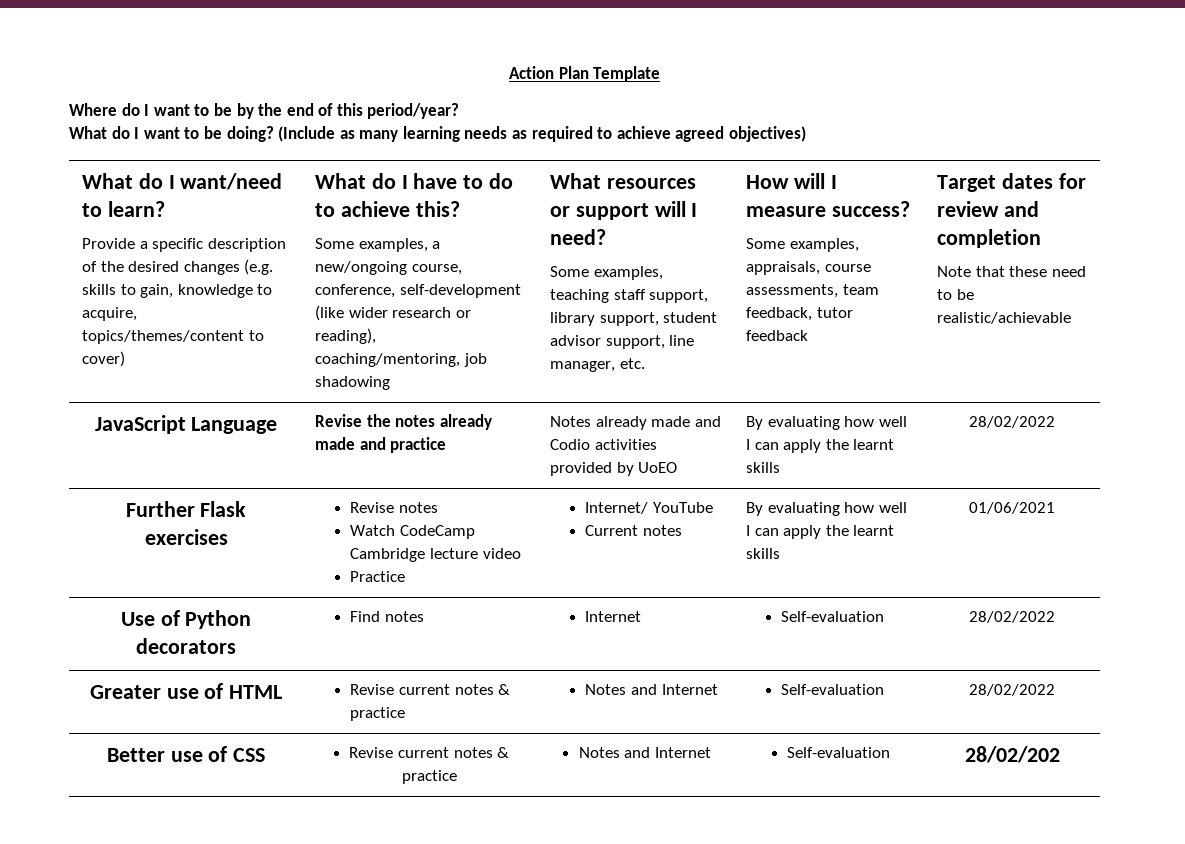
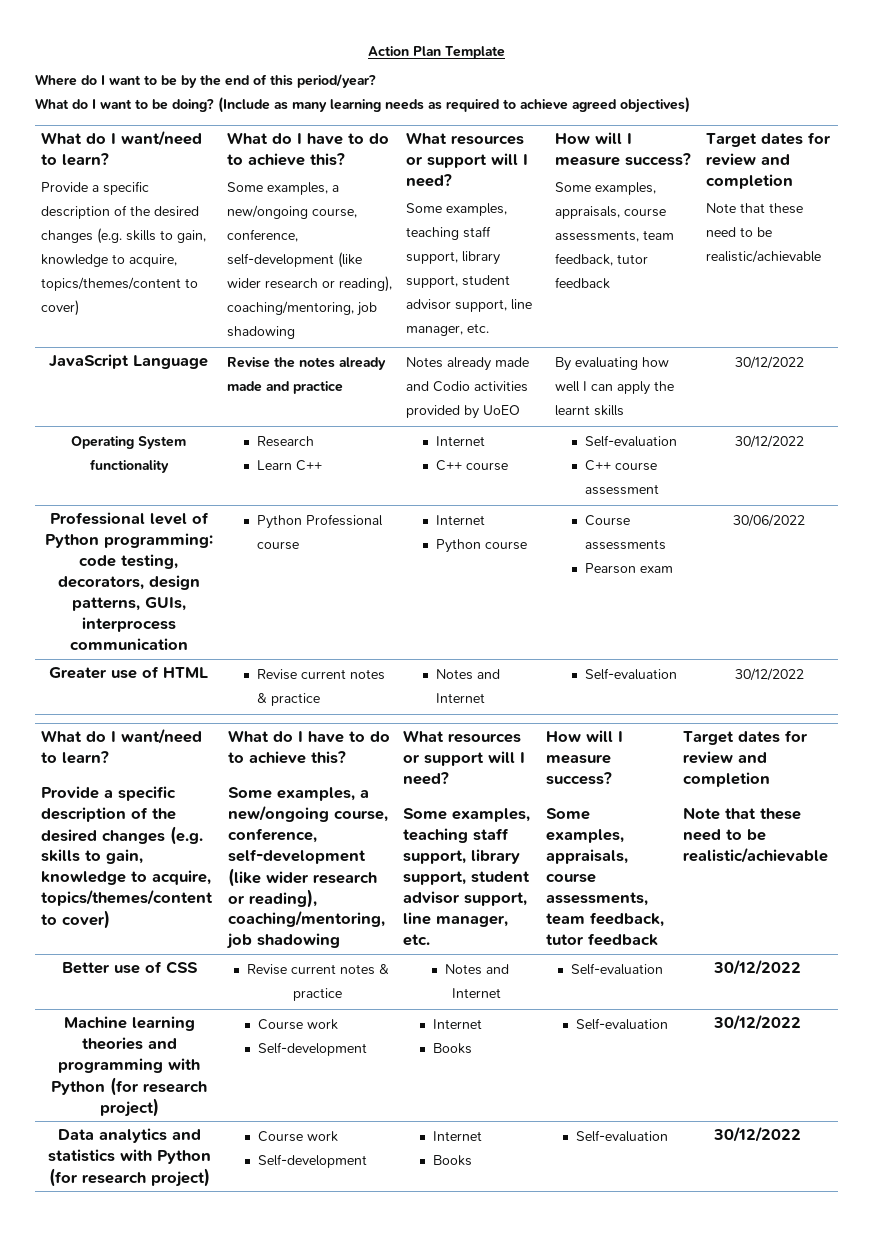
- JavaScript Language | Revise the notes already made and practice | Notes already made and Codio activities provided by UoEO | By evaluating how well I can apply the learnt skills | 28/02/2022
- Further Flask exercises | Revise notes
- Watch CodeCamp Cambridge lecture video
- Practice | Internet/ YouTube
- Current notes | By evaluating how well I can apply the learnt skills | 01/06/2021
- Use of Python decorators | Find notes | Internet | Self-evaluation | 28/02/2022
+ JavaScript Language | Revise the notes already made and practice | Notes already made and Codio activities provided by UoEO | By evaluating how well I can apply the learnt skills | 30/12/2022
+ Operating System functionality | Research
+ Learn C++ | Internet
+ C++ course | Self-evaluation
+ C++ course assessment | 30/12/2022
+ Professional level of Python programming: code testing, decorators, design patterns, GUIs, interprocess communication | Python Professional course | Internet
+ Python course | Course assessments
+ Pearson exam | 30/06/2022
- Greater use of HTML | Revise current notes & practice | Notes and Internet | Self-evaluation | 28/02/2022
+ Greater use of HTML | Revise current notes & practice | Notes and Internet | Self-evaluation | 30/12/2022
+ What do I want/need to learn?
+ Provide a specific description of the desired changes (e.g. skills to gain, knowledge to acquire, topics/themes/content to cover) | What do I have to do to achieve this?
+ Some examples, a new/ongoing course, conference, self-development (like wider research or reading), coaching/mentoring, job shadowing | What resources or support will I need?
+ Some examples, teaching staff support, library support, student advisor support, line manager, etc. | How will I measure success?
+ Some examples, appraisals, course assessments, team feedback, tutor feedback | Target dates for review and completion
+ Note that these need to be realistic/achievable
- Better use of CSS | Revise current notes & practice | Notes and Internet | Self-evaluation | 28/02/202
+ Better use of CSS | Revise current notes & practice | Notes and Internet | Self-evaluation | 30/12/2022
+ Machine learning theories and programming with Python (for research project) | Course work
+ Self-development | Internet
+ Books | Self-evaluation | 30/12/2022
+ Data analytics and statistics with Python (for research project) | Course work
+ Self-development | Internet
+ Books | Self-evaluation | 30/12/2022

